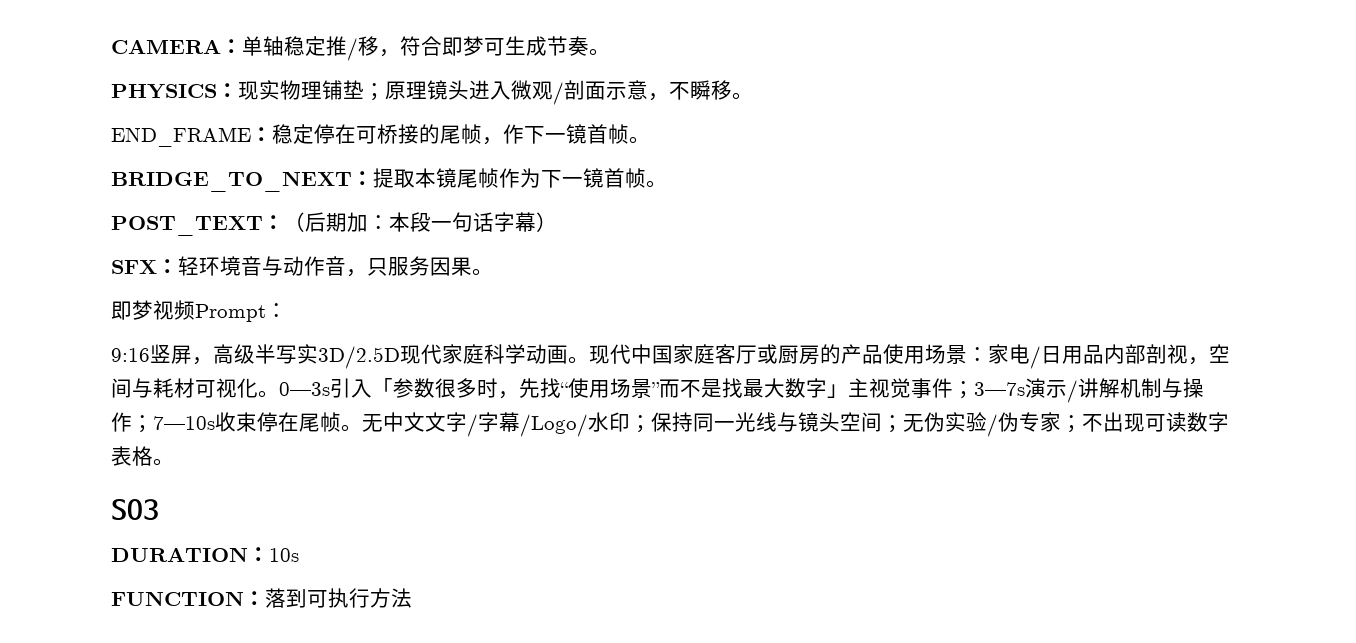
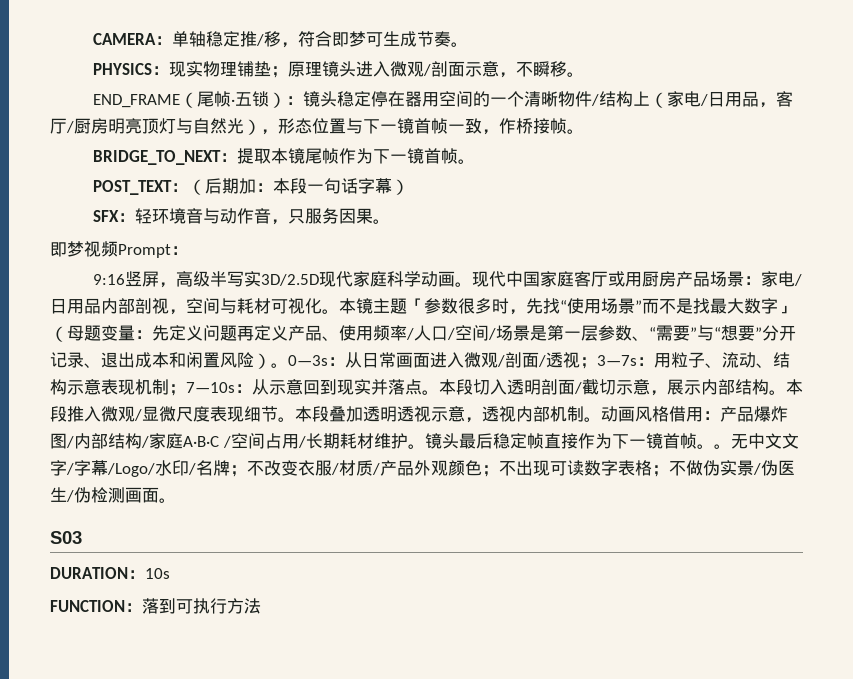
- END_FRAME：稳定停在可桥接的尾帧，作下一镜首帧。
+ END_FRAME（尾帧·五锁）：镜头稳定停在器用空间的一个清晰物件/结构上（家电/日用品，客厅/厨房明亮顶灯与自然光），形态位置与下一镜首帧一致，作桥接帧。
- 现代中国家庭客厅或厨房的产品使用场景：家电/日用品内部剖视，空间与耗材可视化。
+ 现代中国家庭客厅或用厨房产品场景：家电/日用品内部剖视，空间与耗材可视化。
- 0—3s引入「参数很多时，先找“使用场景”而不是找最大数字」主视觉事件；3—7s演示/讲解机制与操作；7—10s收束停在尾帧。
+ 本镜主题「参数很多时，先找“使用场景”而不是找最大数字」（母题变量：先定义问题再定义产品、使用频率/人口/空间/场景是第一层参数、“需要”与“想要”分开记录、退出成本和闲置风险）。0—3s：从日常画面进入微观/剖面/透视；3—7s：用粒子、流动、结构示意表现机制；7—10s：从示意回到现实并落点。本段切入透明剖面/截切示意，展示内部结构。本段推入微观/显微尺度表现细节。本段叠加透明透视示意，透视内部机制。动画风格借用：产品爆炸图/内部结构/家庭A·B·C /空间占用/长期耗材维护。镜头最后稳定帧直接作为下一镜首帧。。
- 无中文文字/字幕/Logo/水印；保持同一光线与镜头空间；无伪实验/伪专家；不出现可读数字表格。
+ 无中文文字/字幕/Logo/水印/名牌；不改变衣服/材质/产品外观颜色；不出现可读数字表格；不做伪实景/伪医生/伪检测画面。

